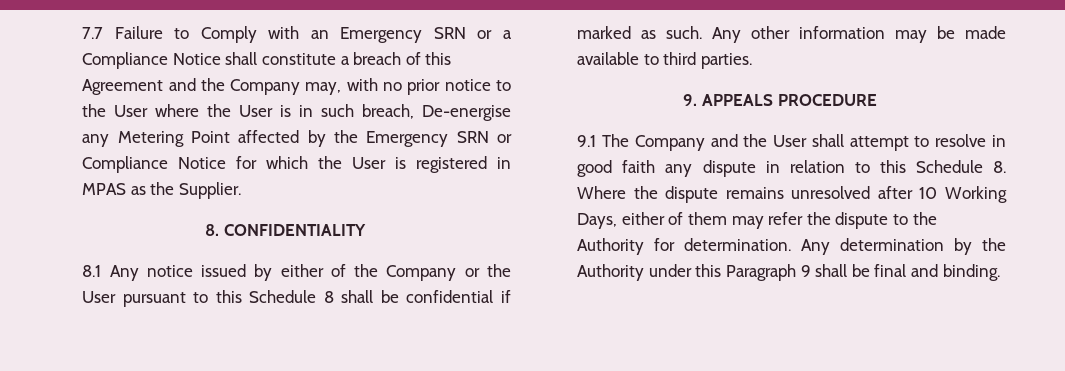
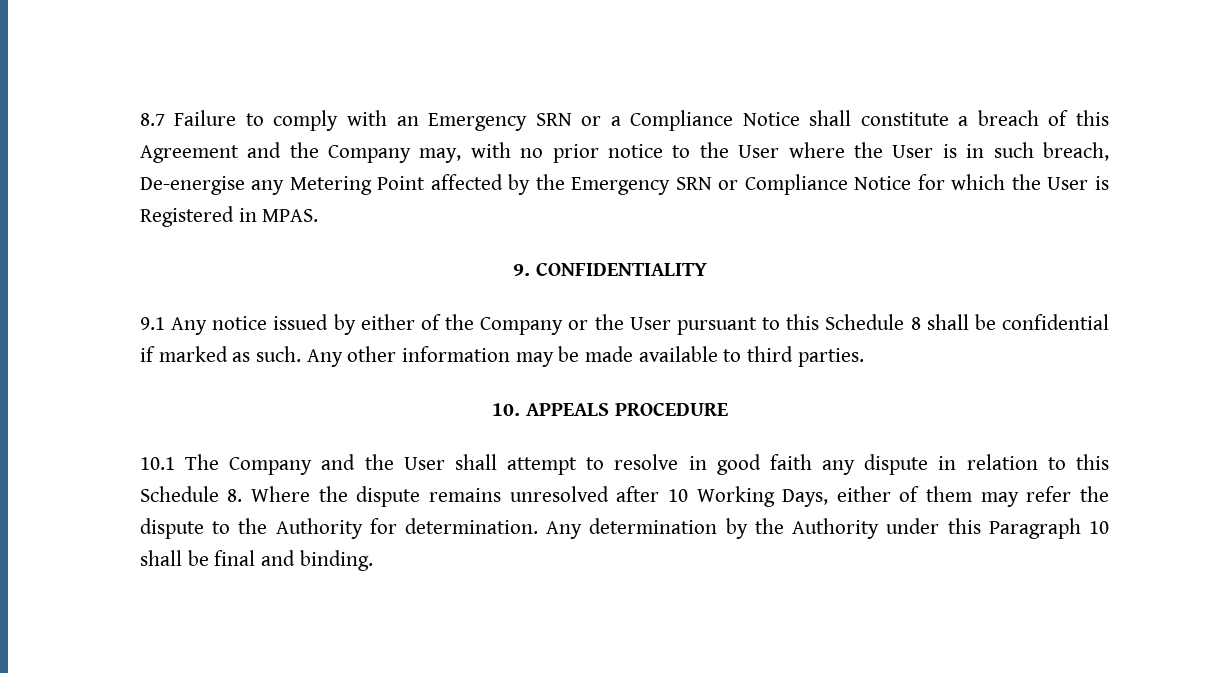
- 7.7 Failure to Comply with an Emergency SRN or a Compliance Notice shall constitute a breach of this Agreement and the Company may, with no prior notice to the User where the User is in such breach, De-energise any Metering Point affected by the Emergency SRN or Compliance Notice for which the User is registered in MPAS as the Supplier.
- 8. CONFIDENTIALITY
+ 8.7 Failure to comply with an Emergency SRN or a Compliance Notice shall constitute a breach of this Agreement and the Company may, with no prior notice to the User where the User is in such breach, De-energise any Metering Point affected by the Emergency SRN or Compliance Notice for which the User is Registered in MPAS.
+ 9. CONFIDENTIALITY
- 8.1 Any notice issued by either of the Company or the User pursuant to this Schedule 8 shall be confidential if marked as such.
+ 9.1 Any notice issued by either of the Company or the User pursuant to this Schedule 8 shall be confidential if marked as such.
- 9. APPEALS PROCEDURE
+ 10. APPEALS PROCEDURE
- 9.1 The Company and the User shall attempt to resolve in good faith any dispute in relation to this Schedule 8. Where the dispute remains unresolved after 10 Working Days, either of them may refer the dispute to the Authority for determination.
+ 10.1 The Company and the User shall attempt to resolve in good faith any dispute in relation to this Schedule 8. Where the dispute remains unresolved after 10 Working Days, either of them may refer the dispute to the Authority for determination.
- Any determination by the Authority under this Paragraph 9 shall be final and binding.
+ Any determination by the Authority under this Paragraph 10 shall be final and binding.

